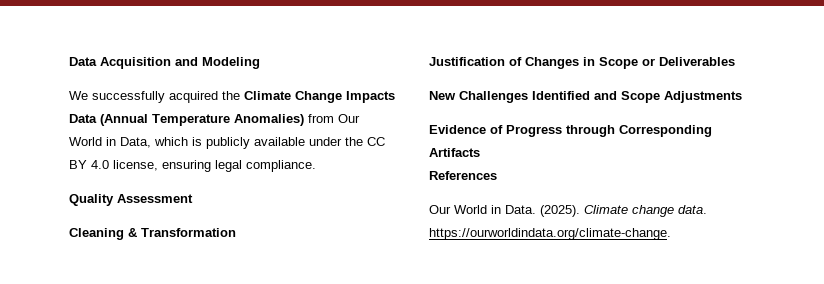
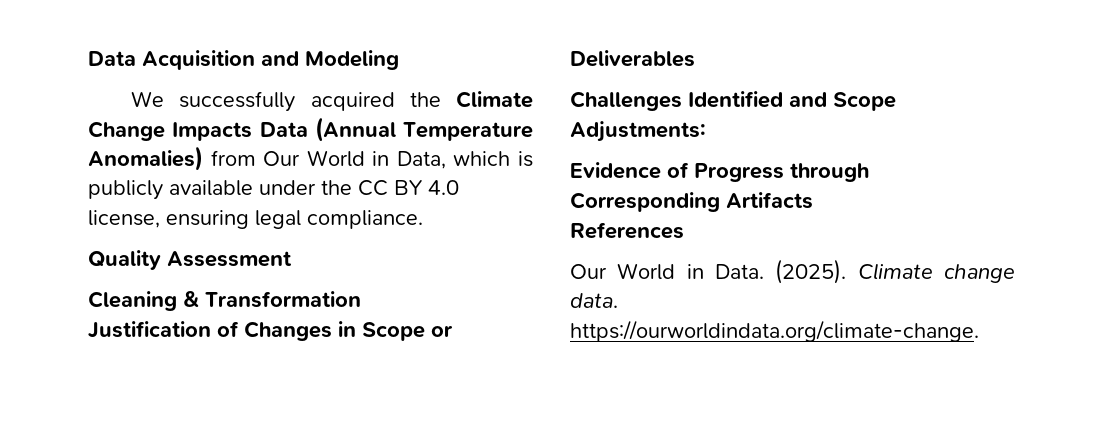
- New Challenges Identified and Scope Adjustments
+ Challenges Identified and Scope Adjustments:

